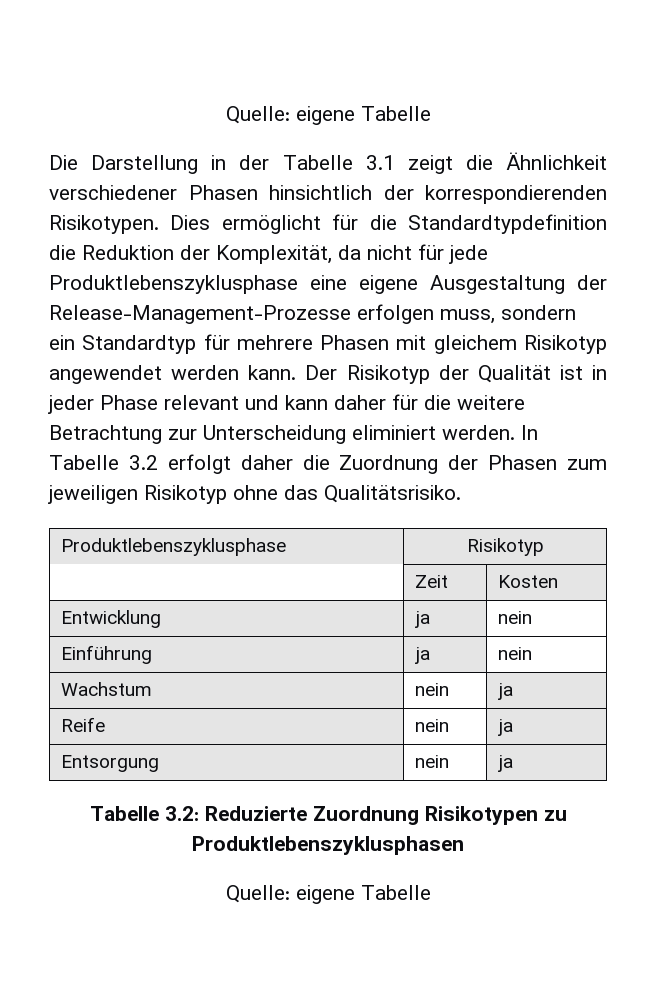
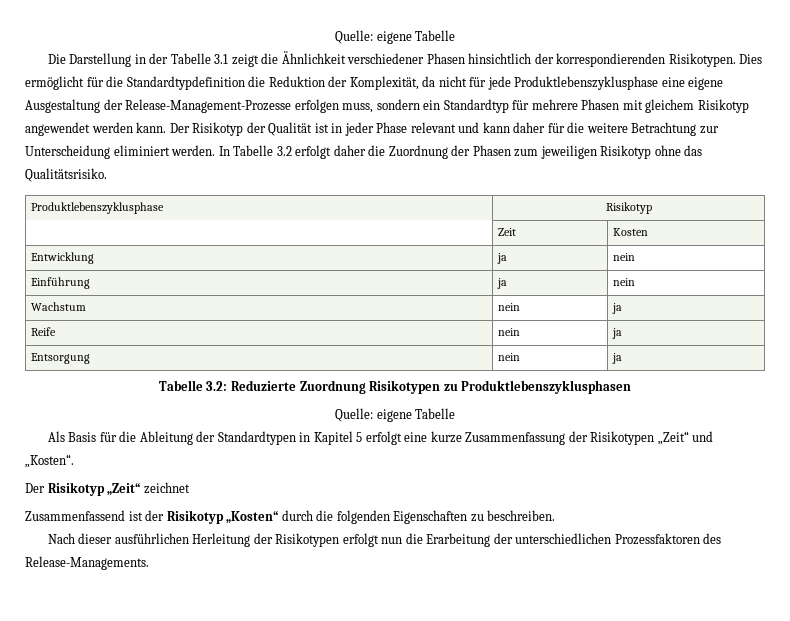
+ Als Basis für die Ableitung der Standardtypen in Kapitel 5 erfolgt eine kurze Zusammenfassung der Risikotypen „Zeit“ und „Kosten“.
+ Der Risikotyp „Zeit“ zeichnet
+ Zusammenfassend ist der Risikotyp „Kosten“ durch die folgenden Eigenschaften zu beschreiben.
+ Nach dieser ausführlichen Herleitung der Risikotypen erfolgt nun die Erarbeitung der unterschiedlichen Prozessfaktoren des Release-Managements.

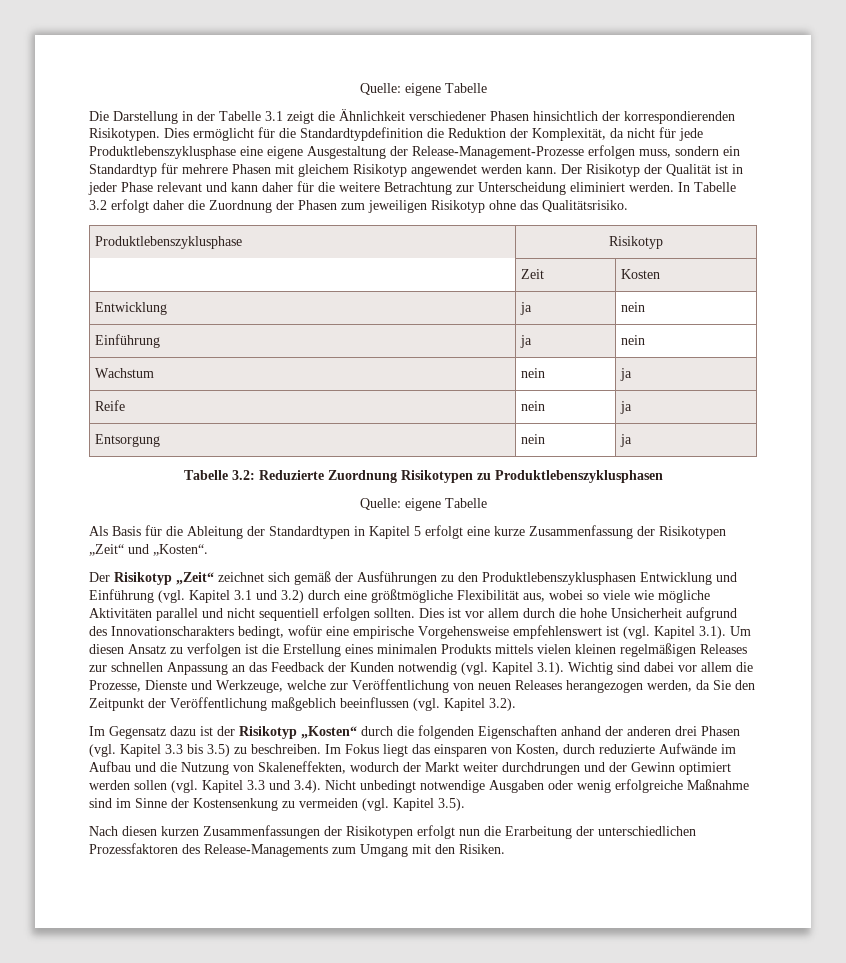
- Der Risikotyp „Zeit“ zeichnet
- Zusammenfassend ist der Risikotyp „Kosten“ durch die folgenden Eigenschaften zu beschreiben.
- Nach dieser ausführlichen Herleitung der Risikotypen erfolgt nun die Erarbeitung der unterschiedlichen Prozessfaktoren des Release-Managements.
+ Der Risikotyp „Zeit“ zeichnet sich gemäß der Ausführungen zu den Produktlebenszyklusphasen Entwicklung und Einführung (vgl. Kapitel 3.1 und 3.2) durch eine größtmögliche Flexibilität aus, wobei so viele wie mögliche Aktivitäten parallel und nicht sequentiell erfolgen sollten. Dies ist vor allem durch die hohe Unsicherheit aufgrund des Innovationscharakters bedingt, wofür eine empirische Vorgehensweise empfehlenswert ist (vgl. Kapitel 3.1). Um diesen Ansatz zu verfolgen ist die Erstellung eines minimalen Produkts mittels vielen kleinen regelmäßigen Releases zur schnellen Anpassung an das Feedback der Kunden notwendig (vgl. Kapitel 3.1). Wichtig sind dabei vor allem die Prozesse, Dienste und Werkzeuge, welche zur Veröffentlichung von neuen Releases herangezogen werden, da Sie den Zeitpunkt der Veröffentlichung maßgeblich beeinflussen (vgl. Kapitel 3.2).
+ Im Gegensatz dazu ist der Risikotyp „Kosten“ durch die folgenden Eigenschaften anhand der anderen drei Phasen (vgl. Kapitel 3.3 bis 3.5) zu beschreiben. Im Fokus liegt das einsparen von Kosten, durch reduzierte Aufwände im Aufbau und die Nutzung von Skaleneffekten, wodurch der Markt weiter durchdrungen und der Gewinn optimiert werden sollen (vgl. Kapitel 3.3 und 3.4). Nicht unbedingt notwendige Ausgaben oder wenig erfolgreiche Maßnahme sind im Sinne der Kostensenkung zu vermeiden (vgl. Kapitel 3.5).
+ Nach diesen kurzen Zusammenfassungen der Risikotypen erfolgt nun die Erarbeitung der unterschiedlichen Prozessfaktoren des Release-Managements zum Umgang mit den Risiken.

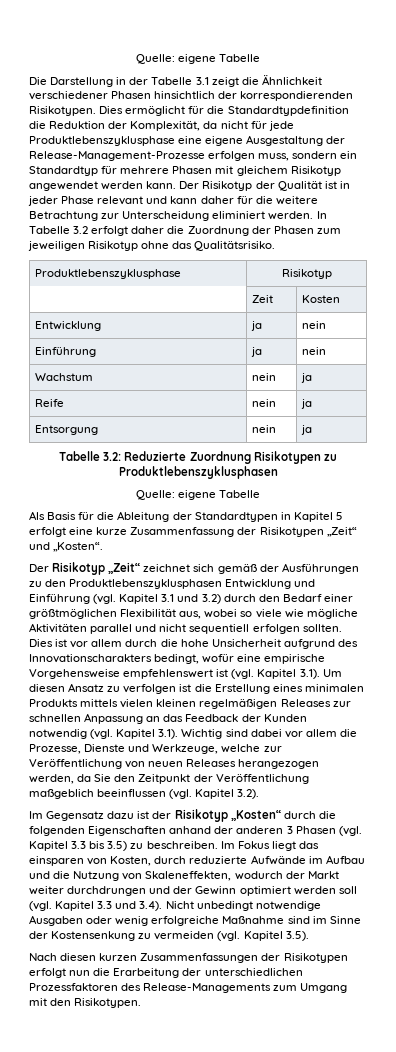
- Der Risikotyp „Zeit“ zeichnet sich gemäß der Ausführungen zu den Produktlebenszyklusphasen Entwicklung und Einführung (vgl. Kapitel 3.1 und 3.2) durch eine größtmögliche Flexibilität aus, wobei so viele wie mögliche Aktivitäten parallel und nicht sequentiell erfolgen sollten.
+ Der Risikotyp „Zeit“ zeichnet sich gemäß der Ausführungen zu den Produktlebenszyklusphasen Entwicklung und Einführung (vgl. Kapitel 3.1 und 3.2) durch den Bedarf einer größtmöglichen Flexibilität aus, wobei so viele wie mögliche Aktivitäten parallel und nicht sequentiell erfolgen sollten.
- Im Gegensatz dazu ist der Risikotyp „Kosten“ durch die folgenden Eigenschaften anhand der anderen drei Phasen (vgl. Kapitel 3.3 bis 3.5) zu beschreiben.
+ Im Gegensatz dazu ist der Risikotyp „Kosten“ durch die folgenden Eigenschaften anhand der anderen 3 Phasen (vgl. Kapitel 3.3 bis 3.5) zu beschreiben.
- Im Fokus liegt das einsparen von Kosten, durch reduzierte Aufwände im Aufbau und die Nutzung von Skaleneffekten, wodurch der Markt weiter durchdrungen und der Gewinn optimiert werden sollen (vgl. Kapitel 3.3 und 3.4). Nicht unbedingt notwendige Ausgaben oder wenig erfolgreiche Maßnahme sind im Sinne der Kostensenkung zu vermeiden (vgl. Kapitel 3.5).
+ Im Fokus liegt das einsparen von Kosten, durch reduzierte Aufwände im Aufbau und die Nutzung von Skaleneffekten, wodurch der Markt weiter durchdrungen und der Gewinn optimiert werden soll (vgl. Kapitel 3.3 und 3.4). Nicht unbedingt notwendige Ausgaben oder wenig erfolgreiche Maßnahme sind im Sinne der Kostensenkung zu vermeiden (vgl. Kapitel 3.5).
- Nach diesen kurzen Zusammenfassungen der Risikotypen erfolgt nun die Erarbeitung der unterschiedlichen Prozessfaktoren des Release-Managements zum Umgang mit den Risiken.
+ Nach diesen kurzen Zusammenfassungen der Risikotypen erfolgt nun die Erarbeitung der unterschiedlichen Prozessfaktoren des Release-Managements zum Umgang mit den Risikotypen.

